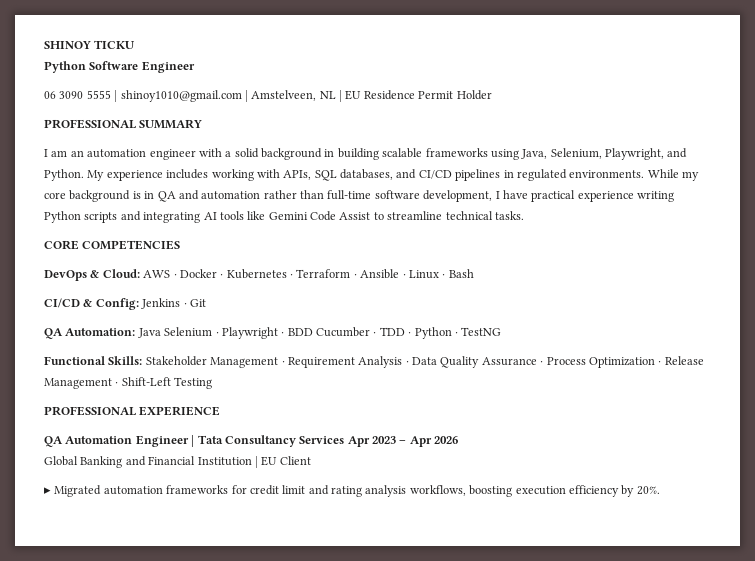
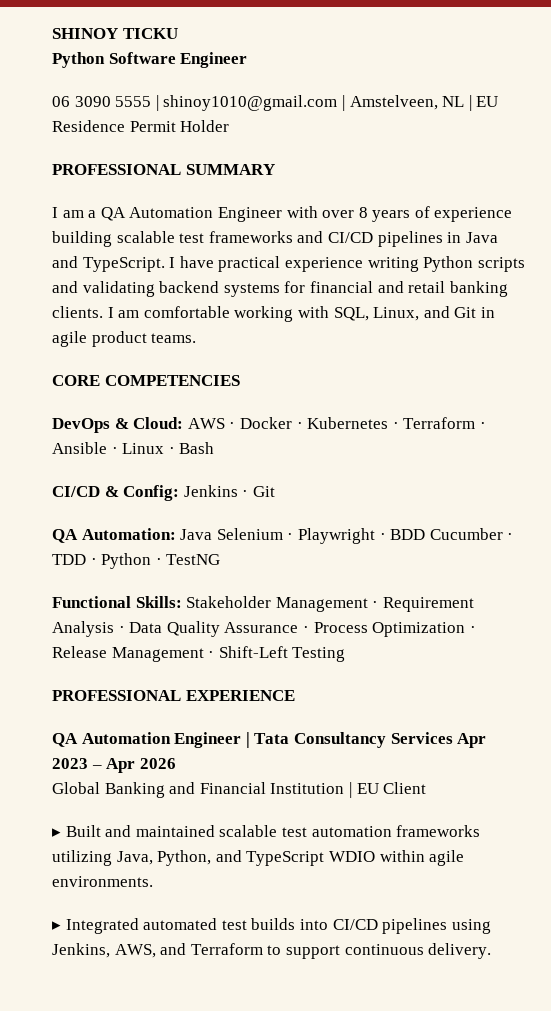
- I am an automation engineer with a solid background in building scalable frameworks using Java, Selenium, Playwright, and Python. My experience includes working with APIs, SQL databases, and CI/CD pipelines in regulated environments. While my core background is in QA and automation rather than full-time software development, I have practical experience writing Python scripts and integrating AI tools like Gemini Code Assist to streamline technical tasks.
+ I am a QA Automation Engineer with over 8 years of experience building scalable test frameworks and CI/CD pipelines in Java and TypeScript. I have practical experience writing Python scripts and validating backend systems for financial and retail banking clients. I am comfortable working with SQL, Linux, and Git in agile product teams.
- ▸ Migrated automation frameworks for credit limit and rating analysis workflows, boosting execution efficiency by 20%.
+ ▸ Built and maintained scalable test automation frameworks utilizing Java, Python, and TypeScript WDIO within agile environments.
+ ▸ Integrated automated test builds into CI/CD pipelines using Jenkins, AWS, and Terraform to support continuous delivery.

